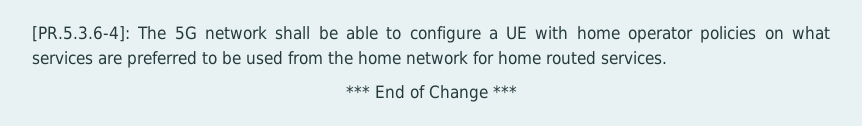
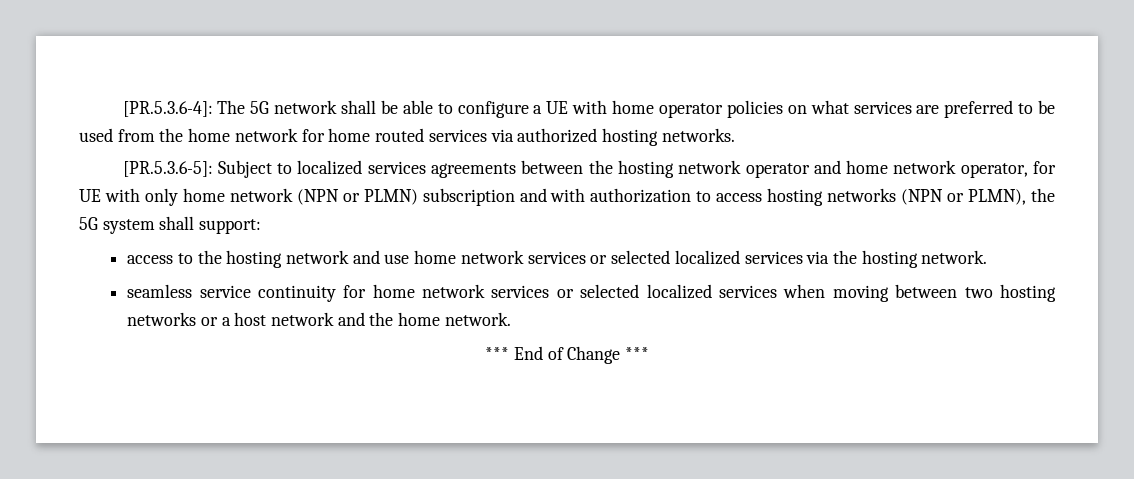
- [PR.5.3.6-4]: The 5G network shall be able to configure a UE with home operator policies on what services are preferred to be used from the home network for home routed services.
+ [PR.5.3.6-4]: The 5G network shall be able to configure a UE with home operator policies on what services are preferred to be used from the home network for home routed services via authorized hosting networks.
+ [PR.5.3.6-5]: Subject to localized services agreements between the hosting network operator and home network operator, for UE with only home network (NPN or PLMN) subscription and with authorization to access hosting networks (NPN or PLMN), the 5G system shall support:
+ access to the hosting network and use home network services or selected localized services via the hosting network.
+ seamless service continuity for home network services or selected localized services when moving between two hosting networks or a host network and the home network.

